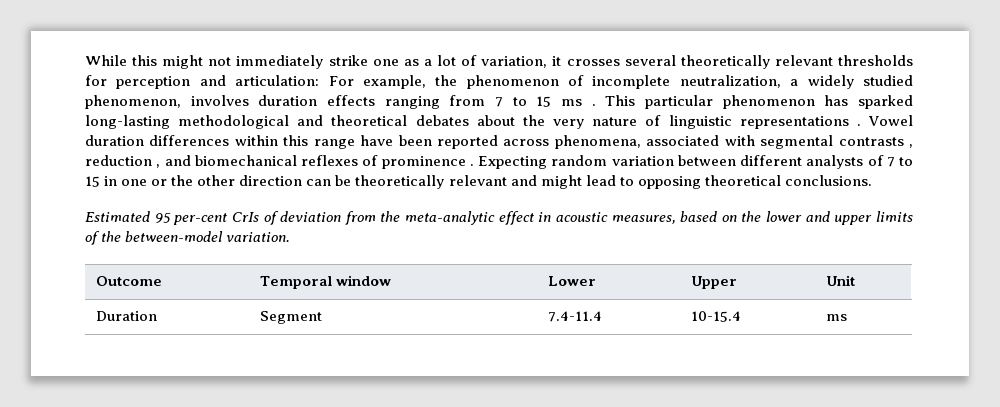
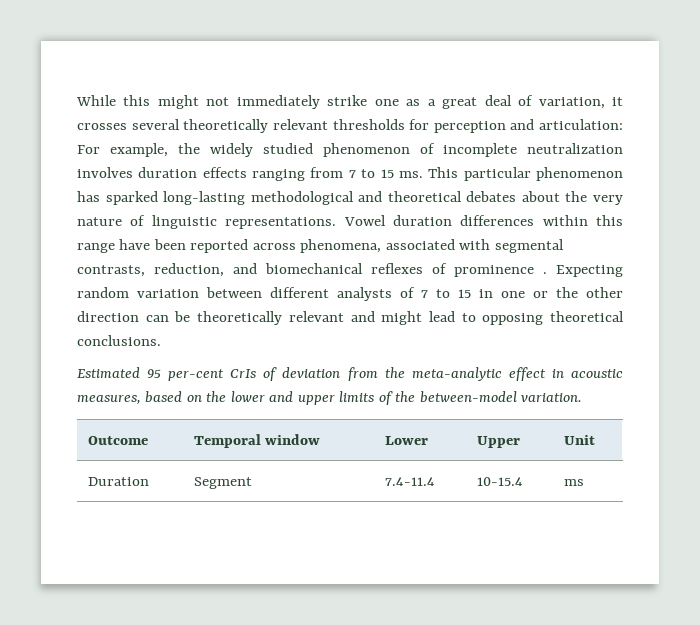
- While this might not immediately strike one as a lot of variation, it crosses several theoretically relevant thresholds for perception and articulation: For example, the phenomenon of incomplete neutralization, a widely studied phenomenon, involves duration effects ranging from 7 to 15 ms .
+ While this might not immediately strike one as a great deal of variation, it crosses several theoretically relevant thresholds for perception and articulation: For example, the widely studied phenomenon of incomplete neutralization involves duration effects ranging from 7 to 15 ms.
- This particular phenomenon has sparked long-lasting methodological and theoretical debates about the very nature of linguistic representations .
+ This particular phenomenon has sparked long-lasting methodological and theoretical debates about the very nature of linguistic representations.
- Vowel duration differences within this range have been reported across phenomena, associated with segmental contrasts , reduction , and biomechanical reflexes of prominence .
+ Vowel duration differences within this range have been reported across phenomena, associated with segmental contrasts, reduction, and biomechanical reflexes of prominence .

